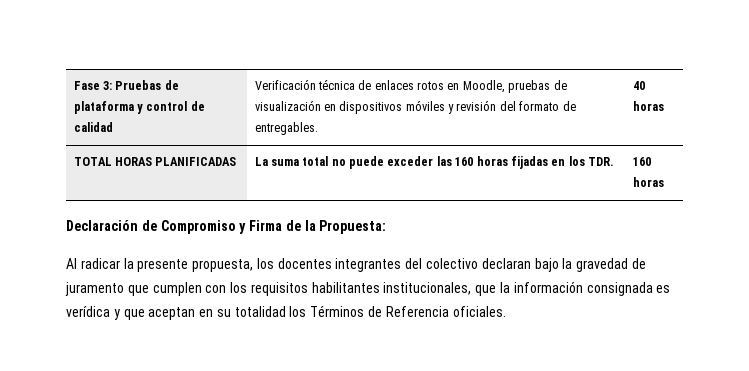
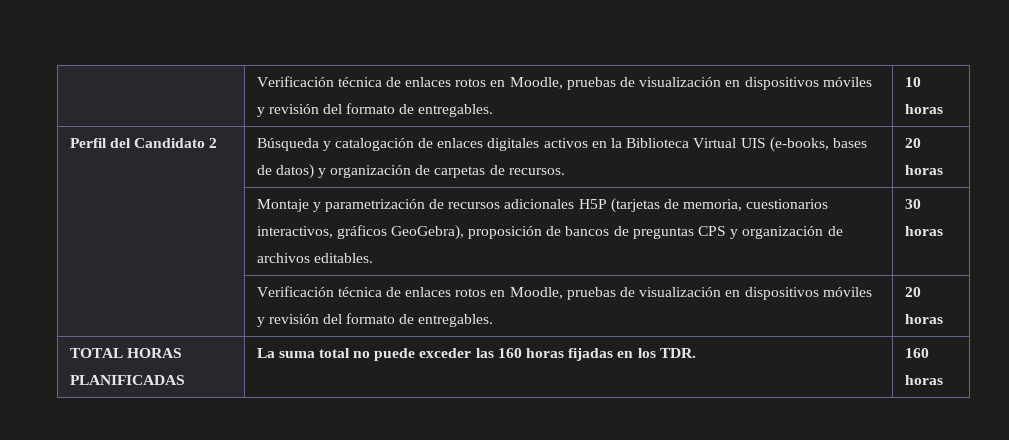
- Fase 3: Pruebas de plataforma y control de calidad | Verificación técnica de enlaces rotos en Moodle, pruebas de visualización en dispositivos móviles y revisión del formato de entregables. | 40 horas
+ | Verificación técnica de enlaces rotos en Moodle, pruebas de visualización en dispositivos móviles y revisión del formato de entregables. | 10 horas
+ Perfil del Candidato 2 | Búsqueda y catalogación de enlaces digitales activos en la Biblioteca Virtual UIS (e-books, bases de datos) y organización de carpetas de recursos. | 20 horas
+ | Montaje y parametrización de recursos adicionales H5P (tarjetas de memoria, cuestionarios interactivos, gráficos GeoGebra), proposición de bancos de preguntas CPS y organización de archivos editables. | 30 horas
+ | Verificación técnica de enlaces rotos en Moodle, pruebas de visualización en dispositivos móviles y revisión del formato de entregables. | 20 horas
- Declaración de Compromiso y Firma de la Propuesta:
- Al radicar la presente propuesta, los docentes integrantes del colectivo declaran bajo la gravedad de juramento que cumplen con los requisitos habilitantes institucionales, que la información consignada es verídica y que aceptan en su totalidad los Términos de Referencia oficiales.

